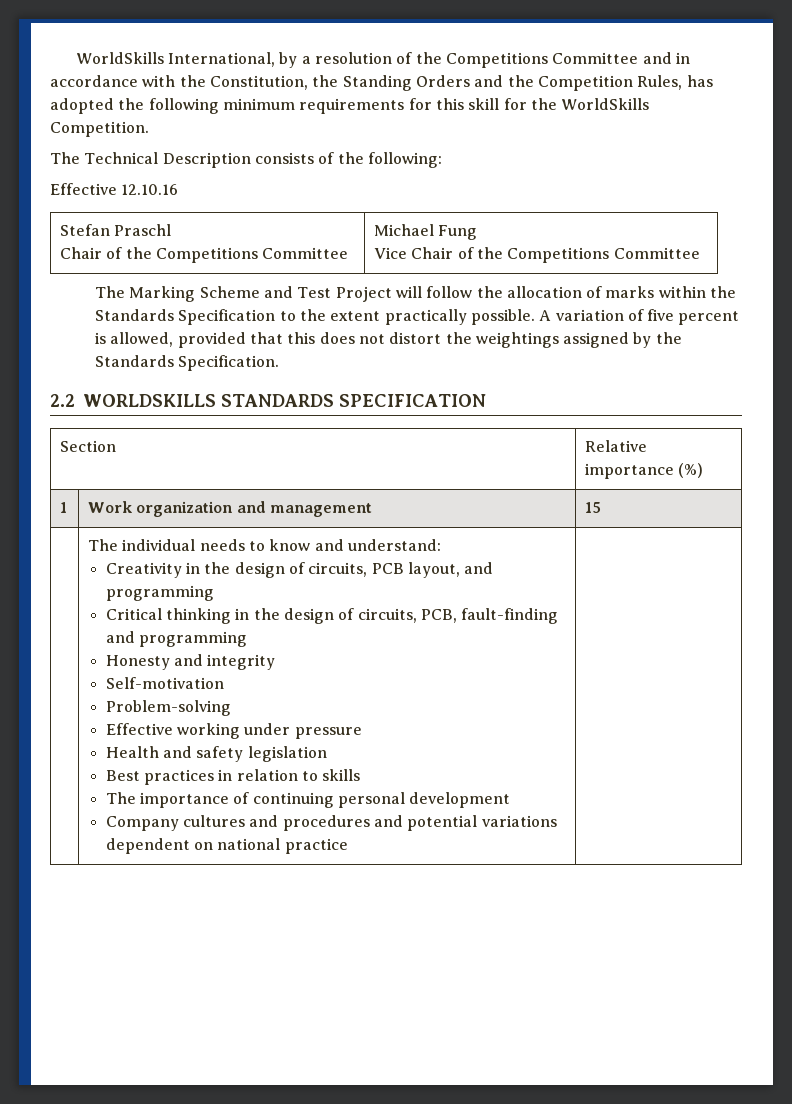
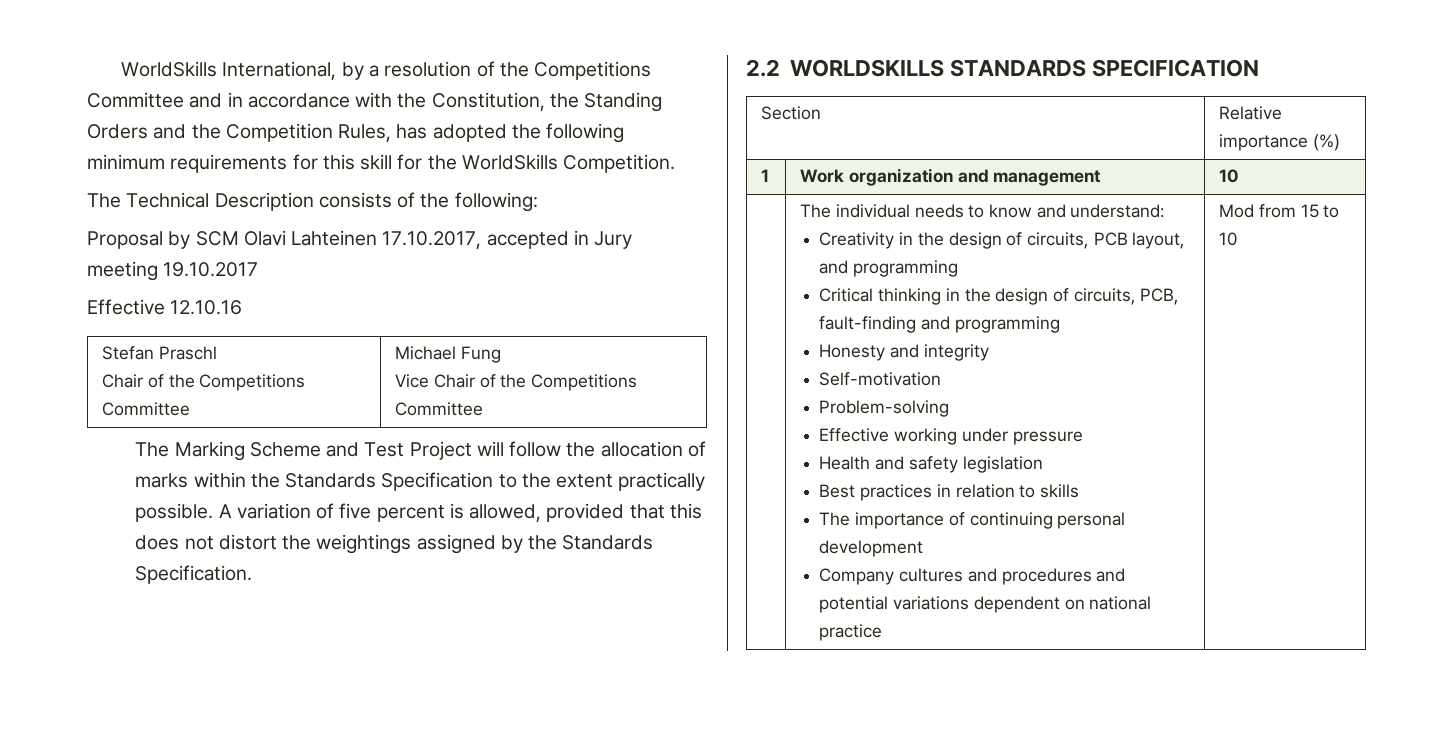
+ Proposal by SCM Olavi Lahteinen 17.10.2017, accepted in Jury meeting 19.10.2017
- 1 | Work organization and management | 15
+ 1 | Work organization and management | 10
+ Mod from 15 to 10

